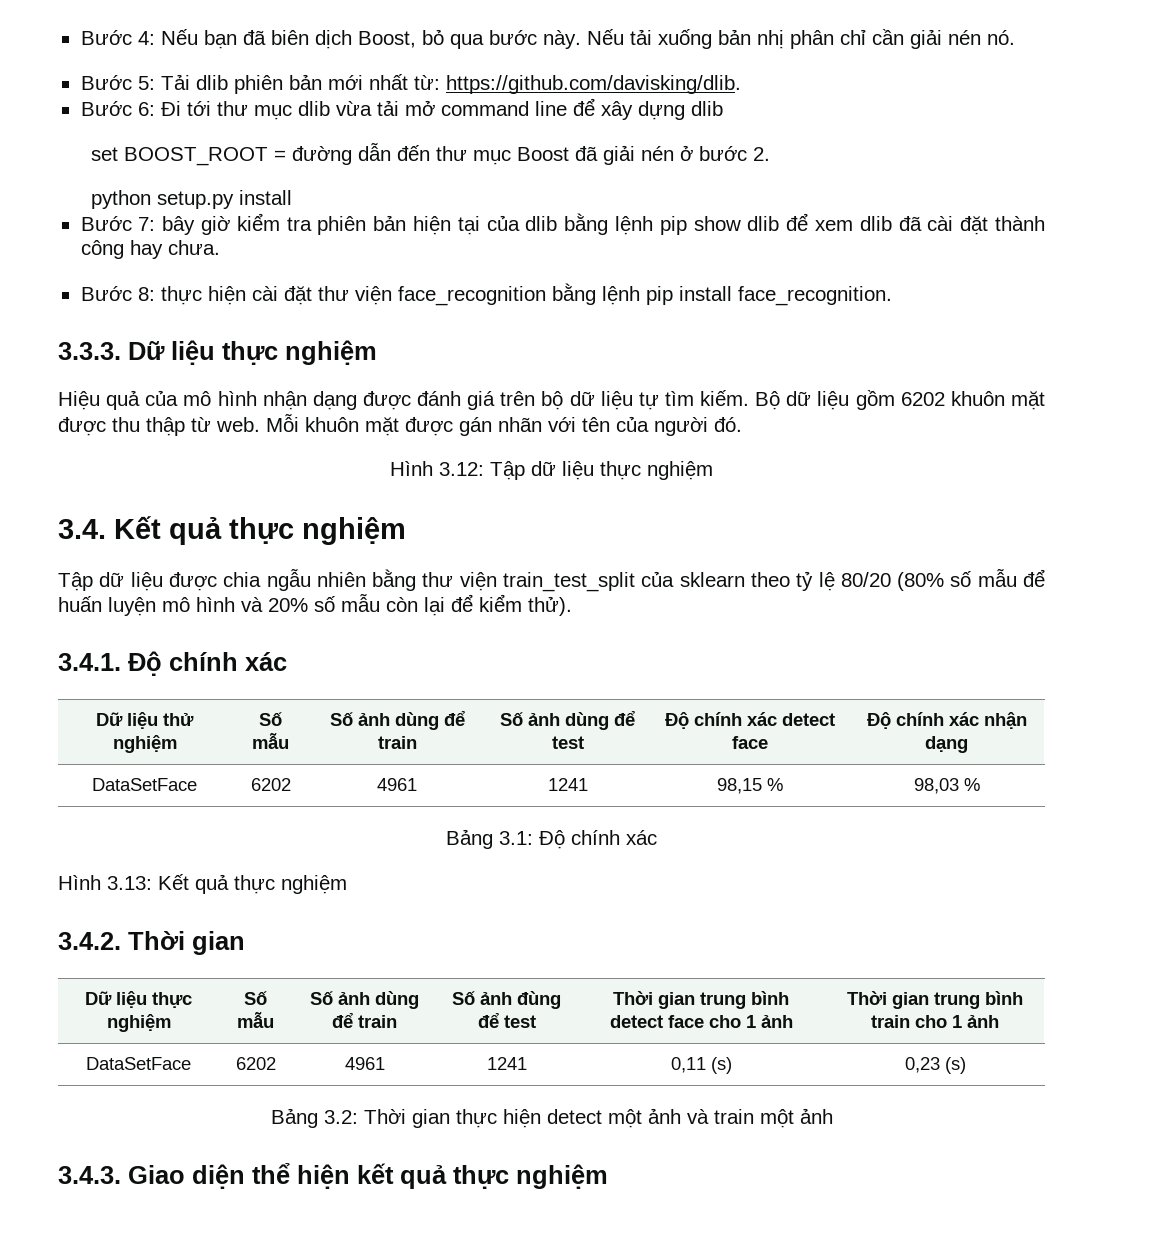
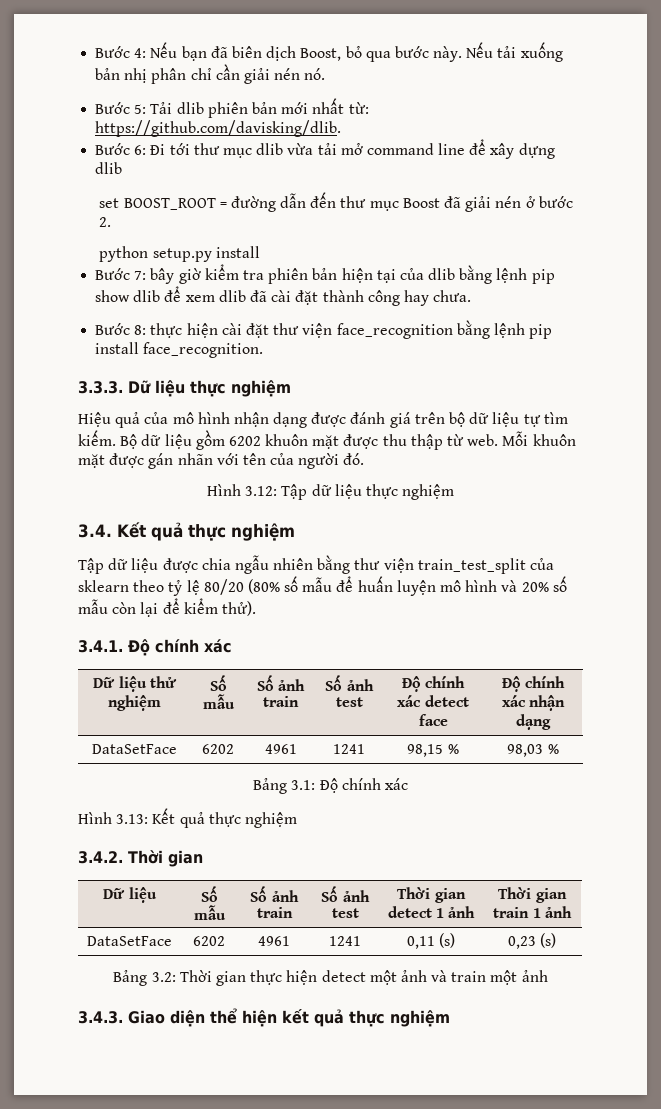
- Dữ liệu thử nghiệm | Số mẫu | Số ảnh dùng để train | Số ảnh dùng để test | Độ chính xác detect face | Độ chính xác nhận dạng
+ Dữ liệu thử nghiệm | Số mẫu | Số ảnh train | Số ảnh test | Độ chính xác detect face | Độ chính xác nhận dạng
- Dữ liệu thực nghiệm | Số mẫu | Số ảnh dùng để train | Số ảnh đùng để test | Thời gian trung bình detect face cho 1 ảnh | Thời gian trung bình train cho 1 ảnh
+ Dữ liệu | Số mẫu | Số ảnh train | Số ảnh test | Thời gian detect 1 ảnh | Thời gian train 1 ảnh

